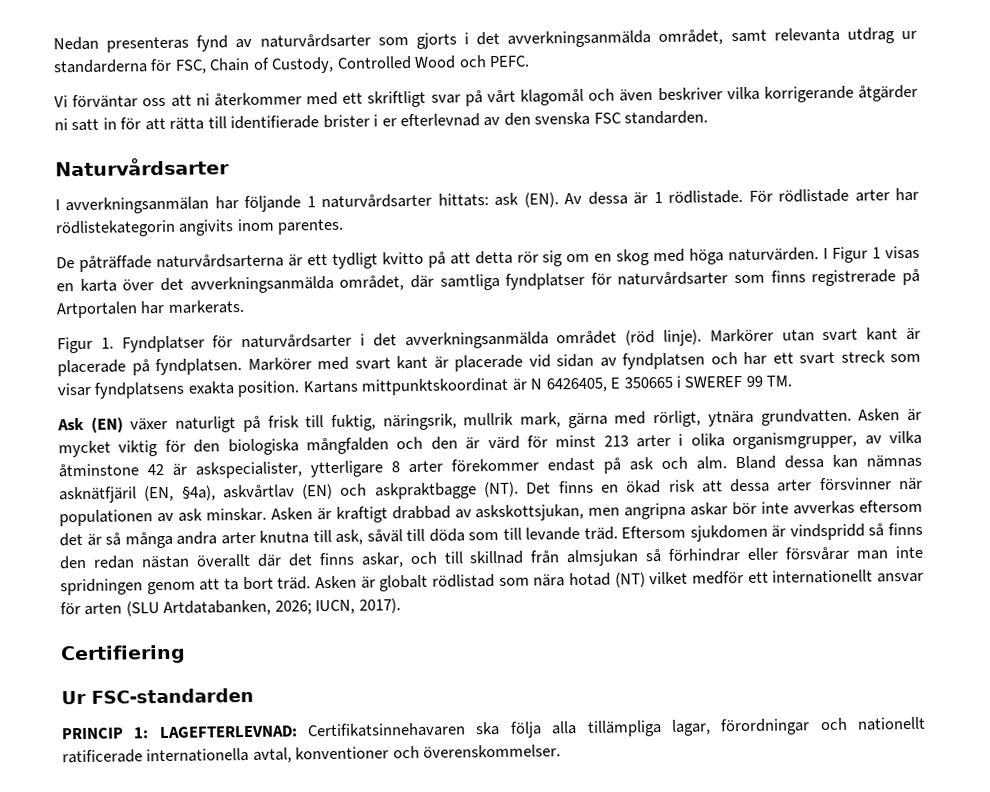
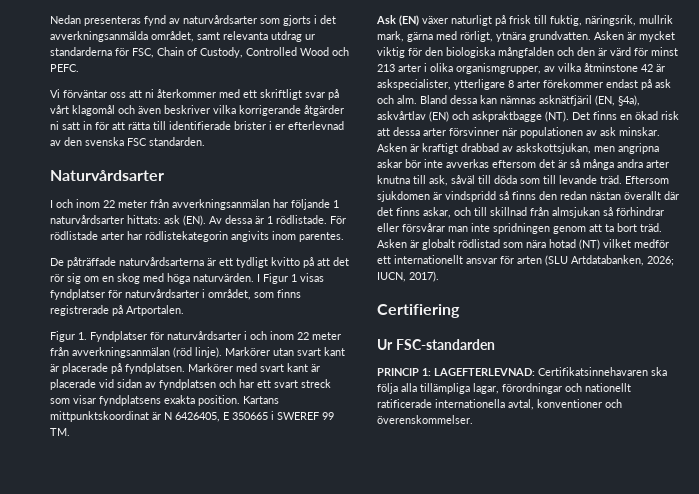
- I avverkningsanmälan har följande 1 naturvårdsarter hittats: ask (EN). Av dessa är 1 rödlistade.
+ I och inom 22 meter från avverkningsanmälan har följande 1 naturvårdsarter hittats: ask (EN). Av dessa är 1 rödlistade.
- De påträffade naturvårdsarterna är ett tydligt kvitto på att detta rör sig om en skog med höga naturvärden.
+ De påträffade naturvårdsarterna är ett tydligt kvitto på att det rör sig om en skog med höga naturvärden.
- I Figur 1 visas en karta över det avverkningsanmälda området, där samtliga fyndplatser för naturvårdsarter som finns registrerade på Artportalen har markerats.
+ I Figur 1 visas fyndplatser för naturvårdsarter i området, som finns registrerade på Artportalen.
- Figur 1. Fyndplatser för naturvårdsarter i det avverkningsanmälda området (röd linje).
+ Figur 1. Fyndplatser för naturvårdsarter i och inom 22 meter från avverkningsanmälan (röd linje).

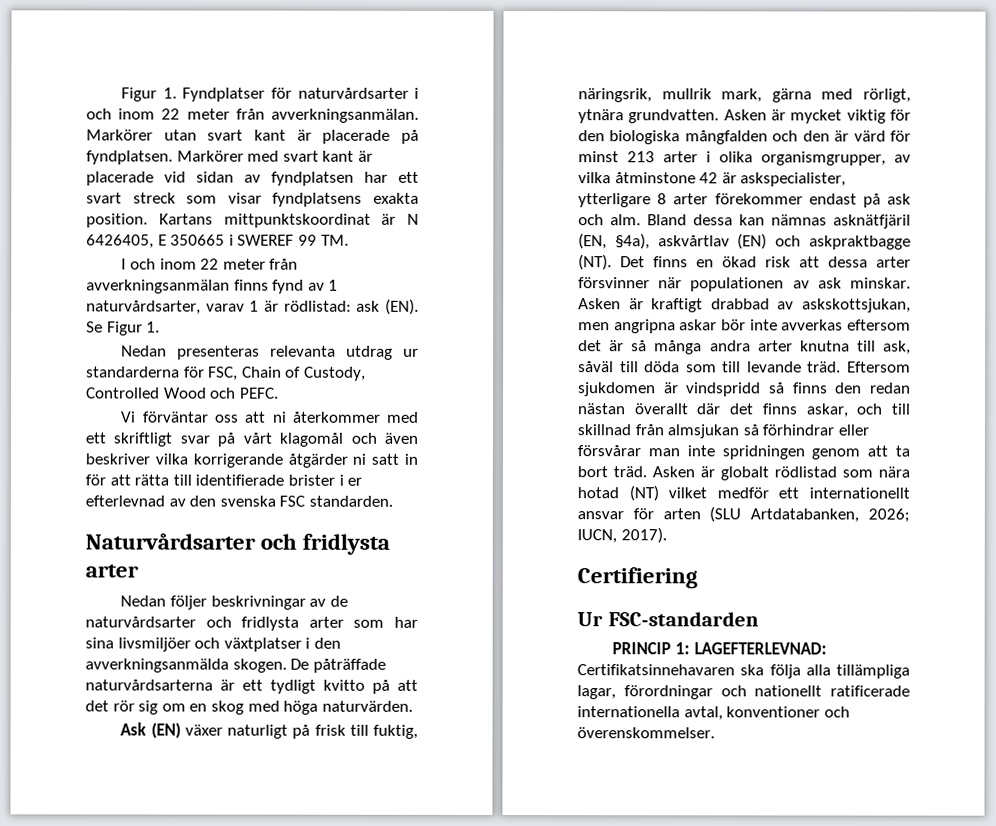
- Nedan presenteras fynd av naturvårdsarter som gjorts i det avverkningsanmälda området, samt relevanta utdrag ur standarderna för FSC, Chain of Custody, Controlled Wood och PEFC.
+ Figur 1. Fyndplatser för naturvårdsarter i och inom 22 meter från avverkningsanmälan. Markörer utan svart kant är placerade på fyndplatsen. Markörer med svart kant är placerade vid sidan av fyndplatsen har ett svart streck som visar fyndplatsens exakta position. Kartans mittpunktskoordinat är N 6426405, E 350665 i SWEREF 99 TM.
+ I och inom 22 meter från avverkningsanmälan finns fynd av 1 naturvårdsarter, varav 1 är rödlistad: ask (EN). Se Figur 1.
+ Nedan presenteras relevanta utdrag ur standarderna för FSC, Chain of Custody, Controlled Wood och PEFC.
- Naturvårdsarter
- I och inom 22 meter från avverkningsanmälan har följande 1 naturvårdsarter hittats: ask (EN). Av dessa är 1 rödlistade. För rödlistade arter har rödlistekategorin angivits inom parentes.
- De påträffade naturvårdsarterna är ett tydligt kvitto på att det rör sig om en skog med höga naturvärden. I Figur 1 visas fyndplatser för naturvårdsarter i området, som finns registrerade på Artportalen.
- Figur 1. Fyndplatser för naturvårdsarter i och inom 22 meter från avverkningsanmälan (röd linje). Markörer utan svart kant är placerade på fyndplatsen. Markörer med svart kant är placerade vid sidan av fyndplatsen och har ett svart streck som visar fyndplatsens exakta position. Kartans mittpunktskoordinat är N 6426405, E 350665 i SWEREF 99 TM.
+ Naturvårdsarter och fridlysta arter
+ Nedan följer beskrivningar av de naturvårdsarter och fridlysta arter som har sina livsmiljöer och växtplatser i den avverkningsanmälda skogen. De påträffade naturvårdsarterna är ett tydligt kvitto på att det rör sig om en skog med höga naturvärden.

